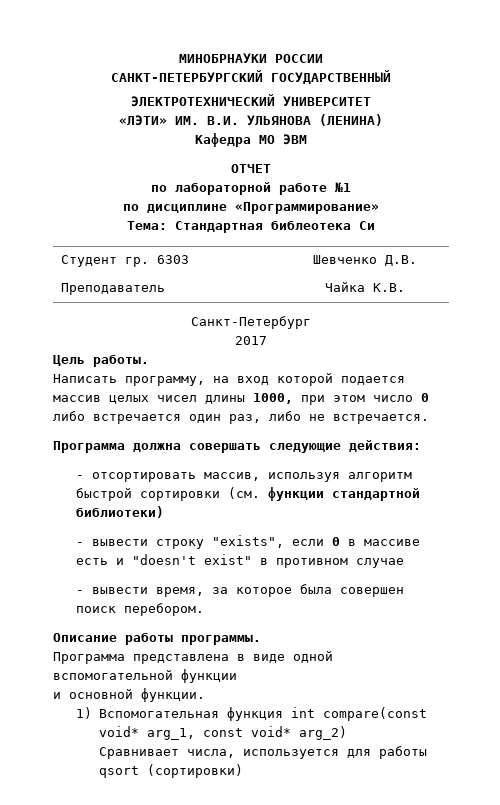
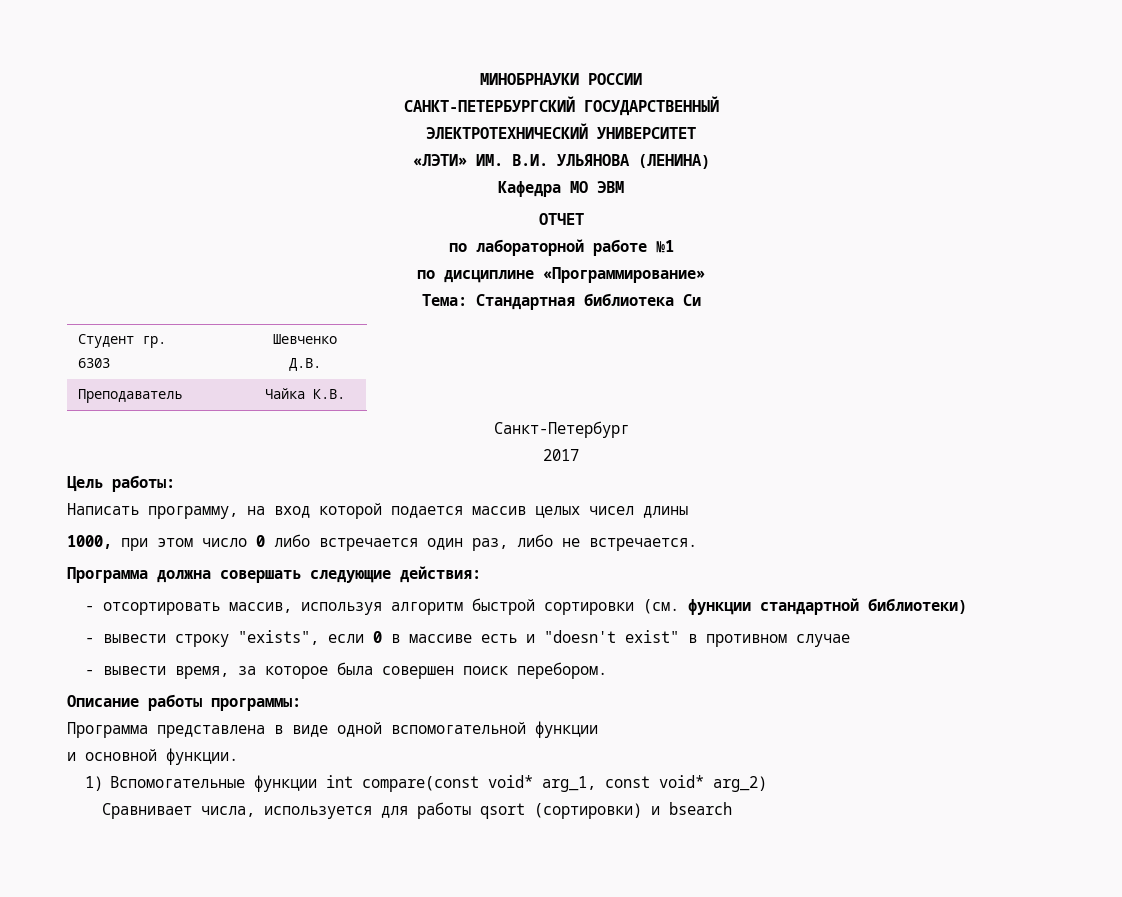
- Тема: Стандартная библеотека Си
+ Тема: Стандартная библиотека Си
- Цель работы.
+ Цель работы:
- Написать программу, на вход которой подается массив целых чисел длины 1000, при этом число 0 либо встречается один раз, либо не встречается.
+ Написать программу, на вход которой подается массив целых чисел длины
+ 1000, при этом число 0 либо встречается один раз, либо не встречается.
- Описание работы программы.
+ Описание работы программы:
- 1) Вспомогательная функция int compare(const void* arg_1, const void* arg_2)
+ 1) Вспомогательные функции int compare(const void* arg_1, const void* arg_2)
- Сравнивает числа, используется для работы qsort (сортировки)
+ Сравнивает числа, используется для работы qsort (сортировки) и bsearch

